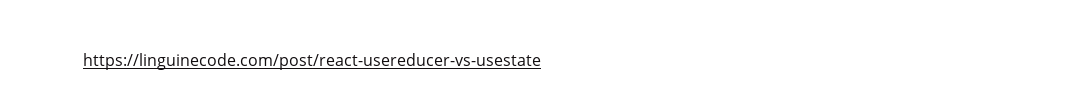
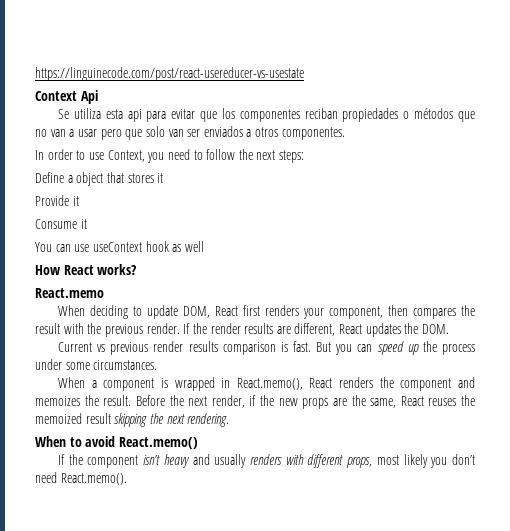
+ Context Api
+ Se utiliza esta api para evitar que los componentes reciban propiedades o métodos que no van a usar pero que solo van ser enviados a otros componentes.
+ In order to use Context, you need to follow the next steps:
+ Define a object that stores it
+ Provide it
+ Consume it
+ You can use useContext hook as well
+ How React works?
+ React.memo
+ When deciding to update DOM, React first renders your component, then compares the result with the previous render. If the render results are different, React updates the DOM.
+ Current vs previous render results comparison is fast. But you can speed up the process under some circumstances.
+ When a component is wrapped in React.memo(), React renders the component and memoizes the result. Before the next render, if the new props are the same, React reuses the memoized result skipping the next rendering.
+ When to avoid React.memo()
+ If the component isn’t heavy and usually renders with different props, most likely you don’t need React.memo().

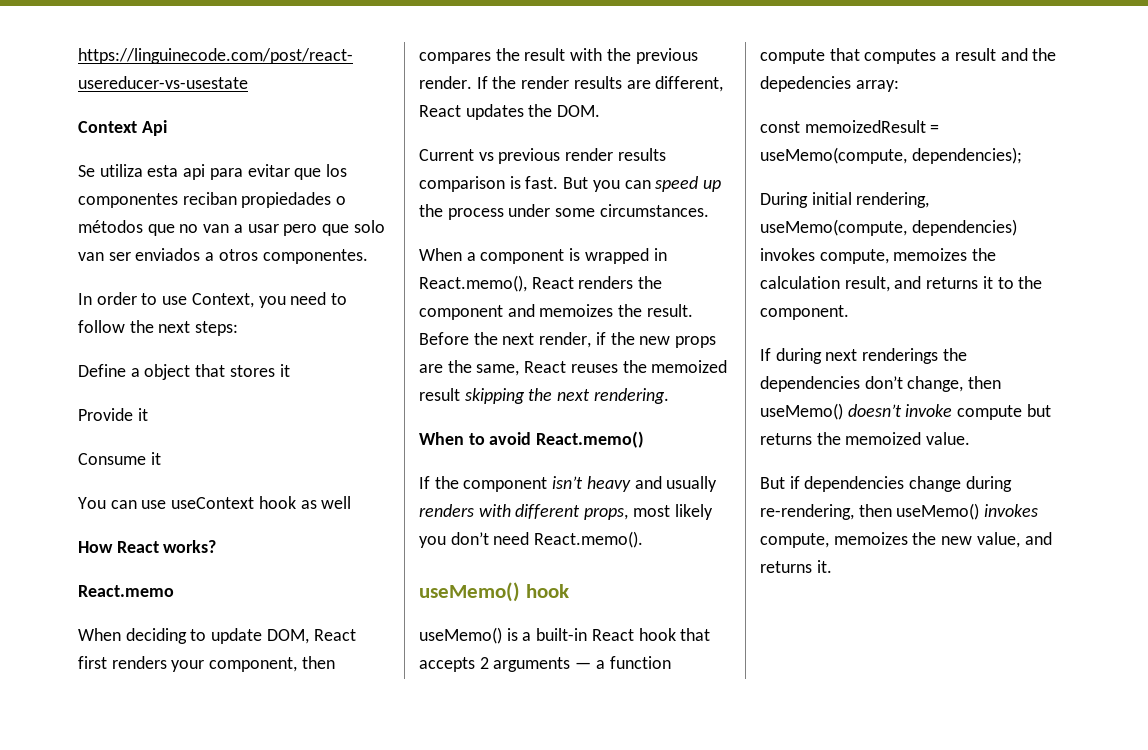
+ useMemo() hook
+ useMemo() is a built-in React hook that accepts 2 arguments — a function compute that computes a result and the depedencies array:
+ const memoizedResult = useMemo(compute, dependencies);
+ During initial rendering, useMemo(compute, dependencies) invokes compute, memoizes the calculation result, and returns it to the component.
+ If during next renderings the dependencies don’t change, then useMemo() doesn’t invoke compute but returns the memoized value.
+ But if dependencies change during re-rendering, then useMemo() invokes compute, memoizes the new value, and returns it.

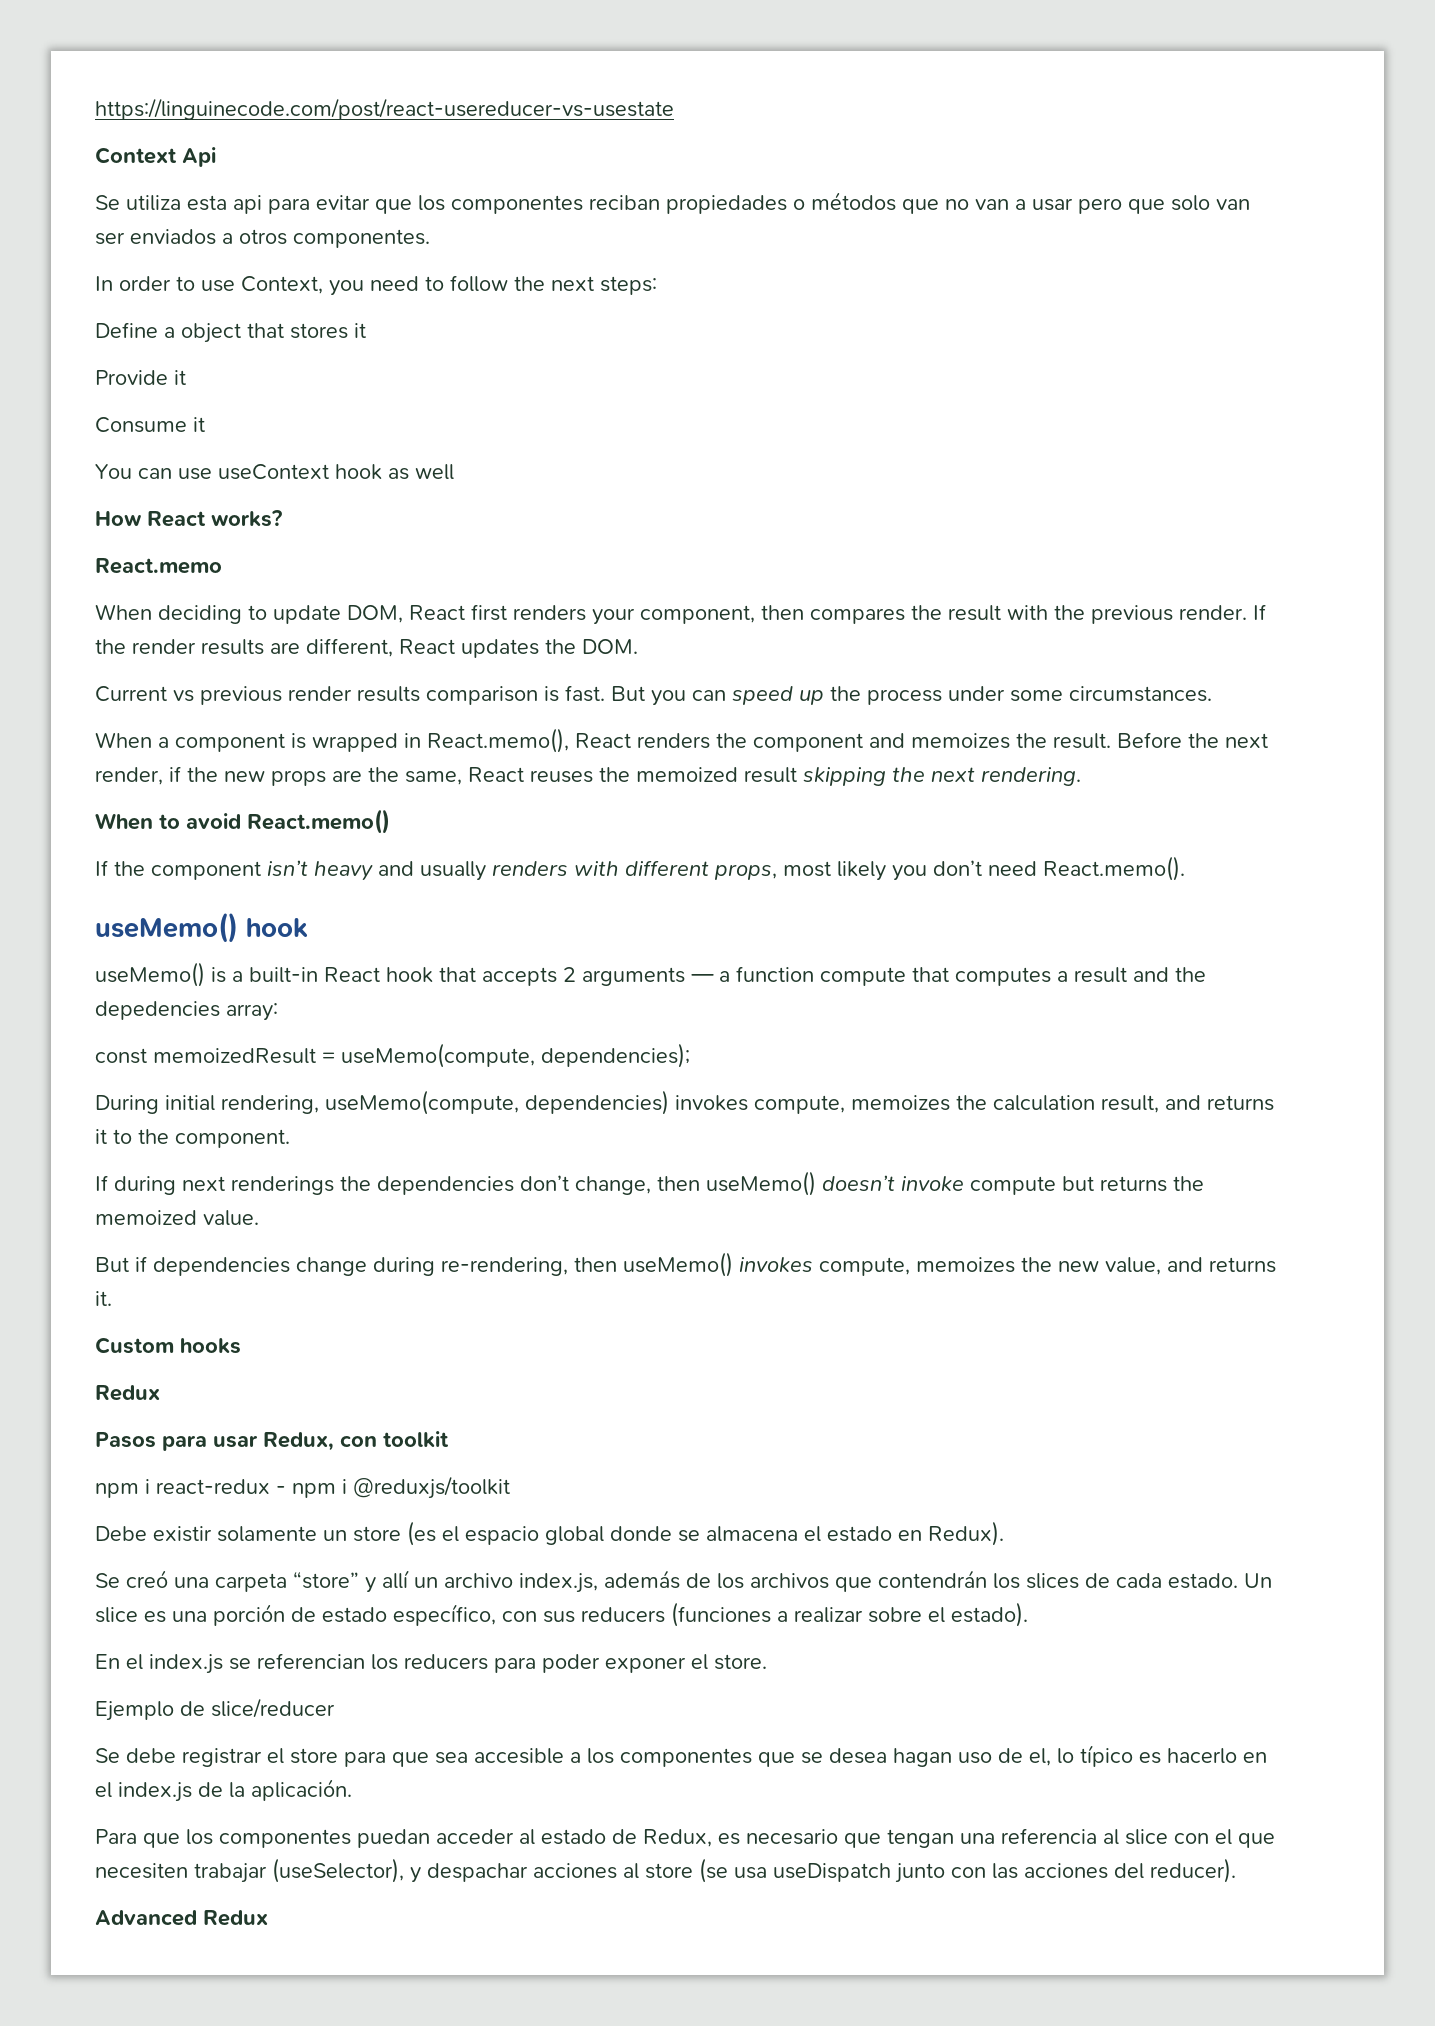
+ Custom hooks
+ Redux
+ Pasos para usar Redux, con toolkit
+ npm i react-redux - npm i @reduxjs/toolkit
+ Debe existir solamente un store (es el espacio global donde se almacena el estado en Redux).
+ Se creó una carpeta “store” y allí un archivo index.js, además de los archivos que contendrán los slices de cada estado. Un slice es una porción de estado específico, con sus reducers (funciones a realizar sobre el estado).
+ En el index.js se referencian los reducers para poder exponer el store.
+ Ejemplo de slice/reducer
+ Se debe registrar el store para que sea accesible a los componentes que se desea hagan uso de el, lo típico es hacerlo en el index.js de la aplicación.
+ Para que los componentes puedan acceder al estado de Redux, es necesario que tengan una referencia al slice con el que necesiten trabajar (useSelector), y despachar acciones al store (se usa useDispatch junto con las acciones del reducer).
+ Advanced Redux

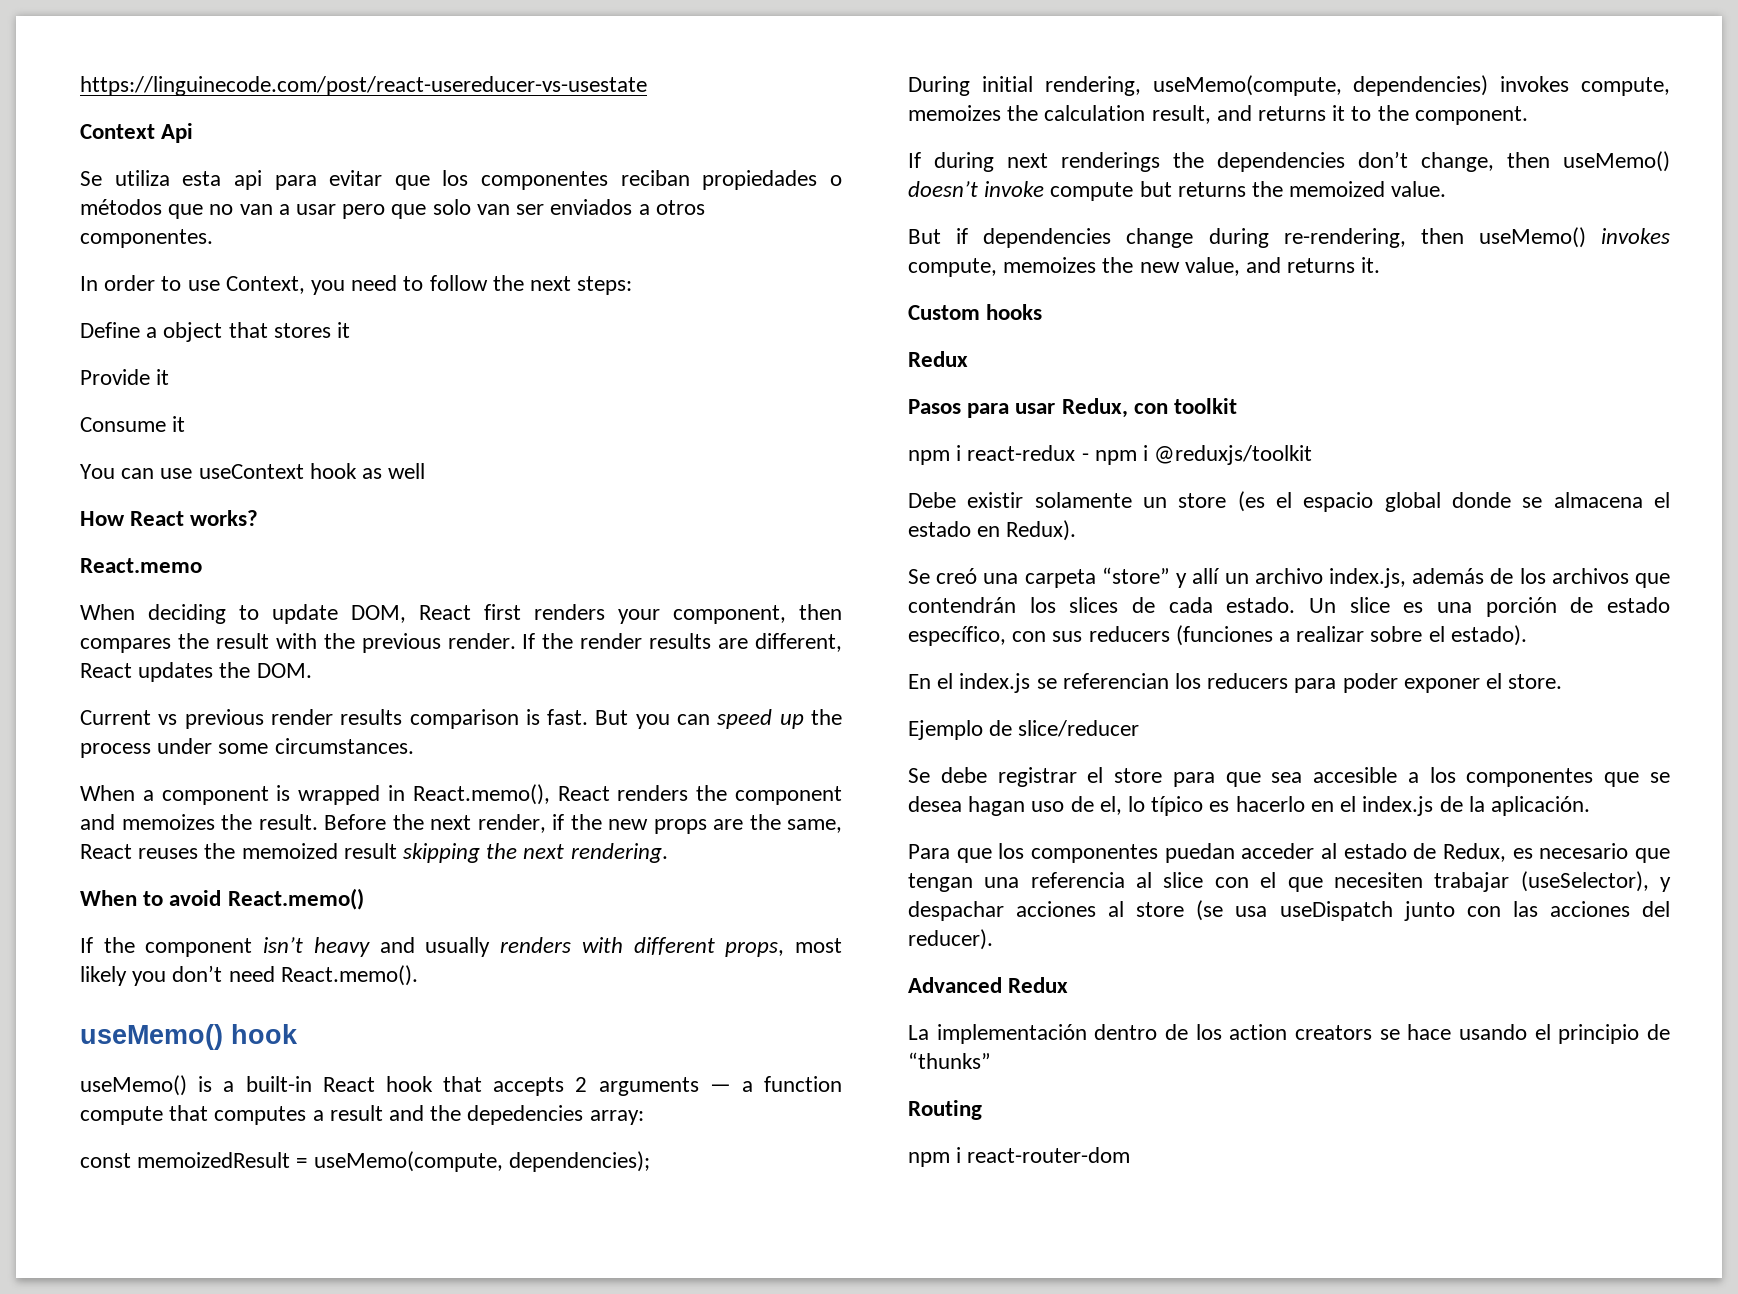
+ La implementación dentro de los action creators se hace usando el principio de “thunks”
+ Routing
+ npm i react-router-dom

